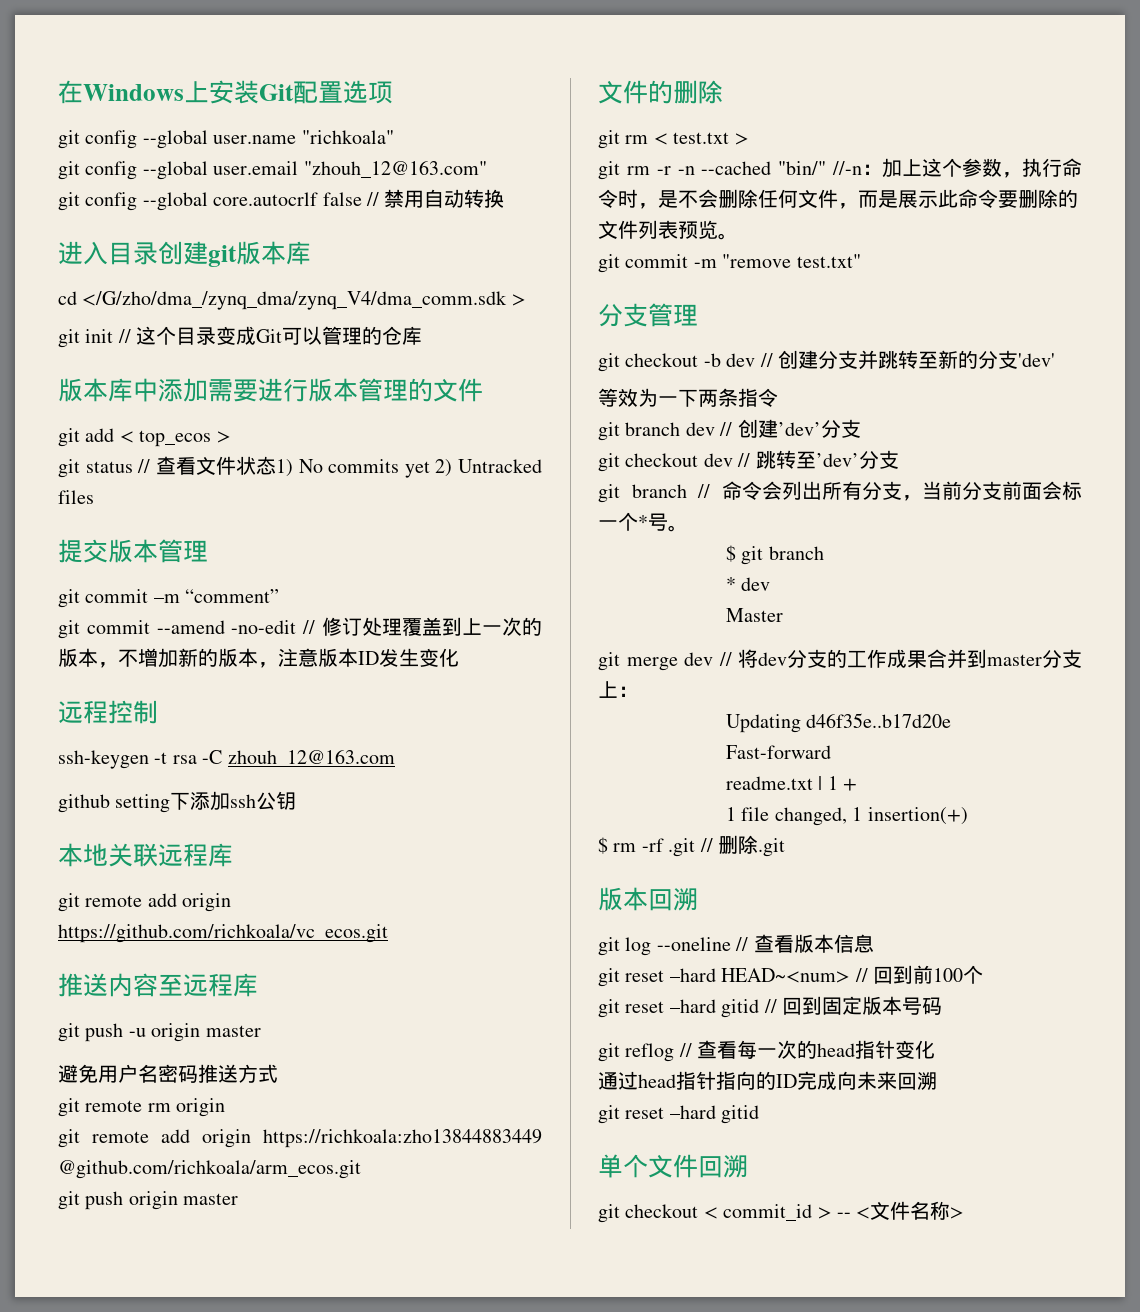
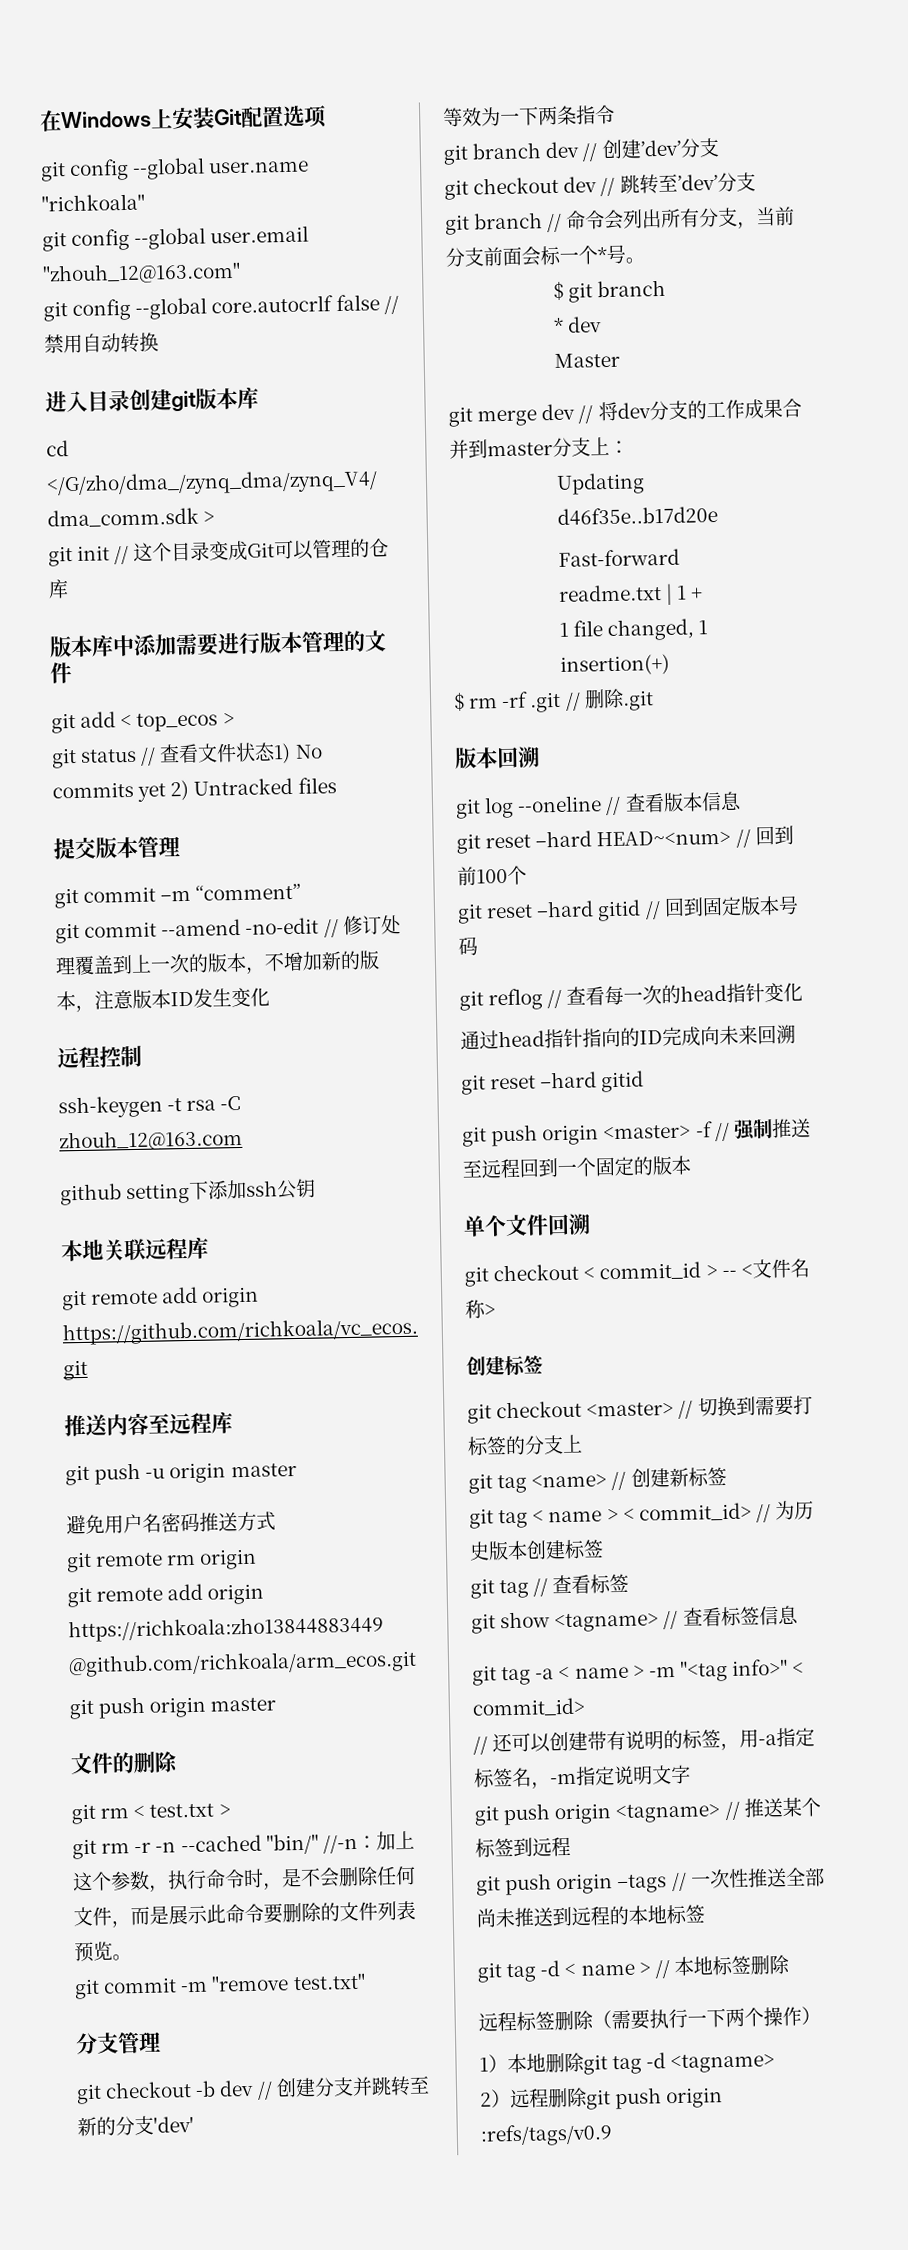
+ git push origin <master> -f // 强制推送至远程回到一个固定的版本
  git checkout < commit_id > -- <文件名称>
+ 创建标签
+ git checkout <master> // 切换到需要打标签的分支上
+ git tag <name> // 创建新标签
+ git tag < name > < commit_id> // 为历史版本创建标签
+ git tag // 查看标签
+ git show <tagname> // 查看标签信息
+ git tag -a < name > -m "<tag info>" < commit_id>
+ // 还可以创建带有说明的标签，用-a指定标签名，-m指定说明文字
+ git push origin <tagname> // 推送某个标签到远程
+ git push origin –tags // 一次性推送全部尚未推送到远程的本地标签
+ git tag -d < name > // 本地标签删除
+ 远程标签删除（需要执行一下两个操作）
+ 1）本地删除git tag -d <tagname>
+ 2）远程删除git push origin :refs/tags/v0.9

